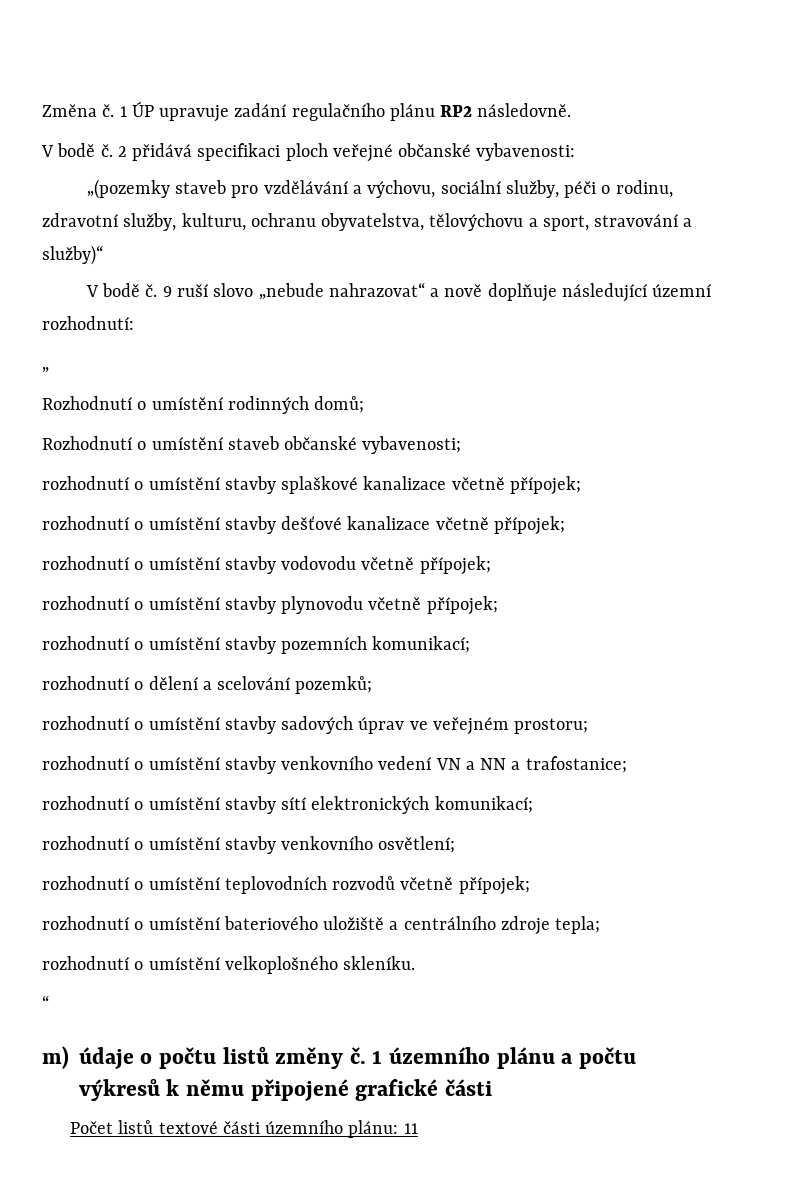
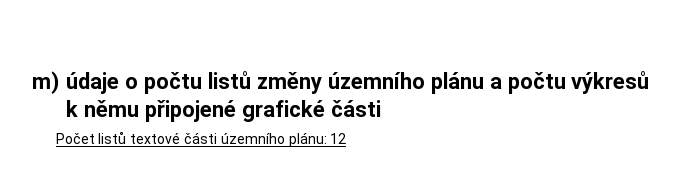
- Změna č. 1 ÚP upravuje zadání regulačního plánu RP2 následovně.
- V bodě č. 2 přidává specifikaci ploch veřejné občanské vybavenosti:
- „(pozemky staveb pro vzdělávání a výchovu, sociální služby, péči o rodinu, zdravotní služby, kulturu, ochranu obyvatelstva, tělovýchovu a sport, stravování a služby)“
- V bodě č. 9 ruší slovo „nebude nahrazovat“ a nově doplňuje následující územní rozhodnutí:
- „
- Rozhodnutí o umístění rodinných domů;
- Rozhodnutí o umístění staveb občanské vybavenosti;
- rozhodnutí o umístění stavby splaškové kanalizace včetně přípojek;
- rozhodnutí o umístění stavby dešťové kanalizace včetně přípojek;
- rozhodnutí o umístění stavby vodovodu včetně přípojek;
- rozhodnutí o umístění stavby plynovodu včetně přípojek;
- rozhodnutí o umístění stavby pozemních komunikací;
- rozhodnutí o dělení a scelování pozemků;
- rozhodnutí o umístění stavby sadových úprav ve veřejném prostoru;
- rozhodnutí o umístění stavby venkovního vedení VN a NN a trafostanice;
- rozhodnutí o umístění stavby sítí elektronických komunikací;
- rozhodnutí o umístění stavby venkovního osvětlení;
- rozhodnutí o umístění teplovodních rozvodů včetně přípojek;
- rozhodnutí o umístění bateriového uložiště a centrálního zdroje tepla;
- rozhodnutí o umístění velkoplošného skleníku.
- “
- m) údaje o počtu listů změny č. 1 územního plánu a počtu výkresů k němu připojené grafické části
+ m) údaje o počtu listů změny územního plánu a počtu výkresů k němu připojené grafické části
- Počet listů textové části územního plánu: 11
+ Počet listů textové části územního plánu: 12

